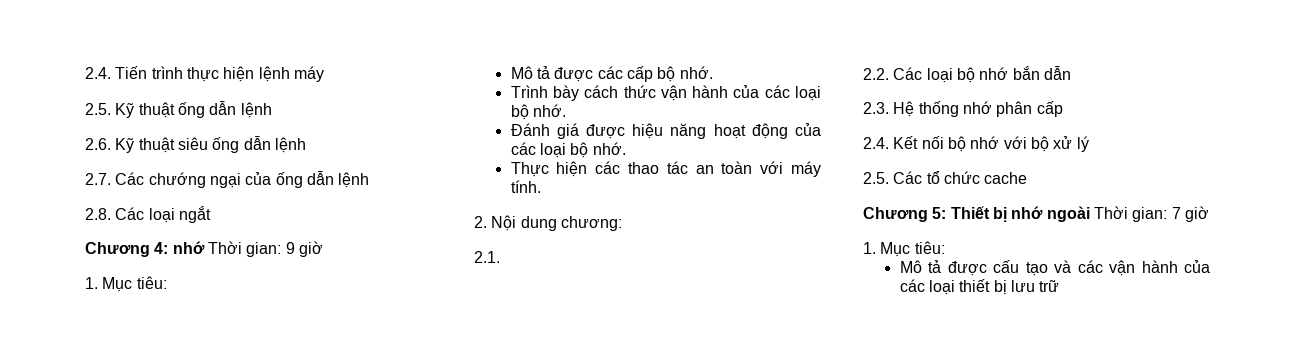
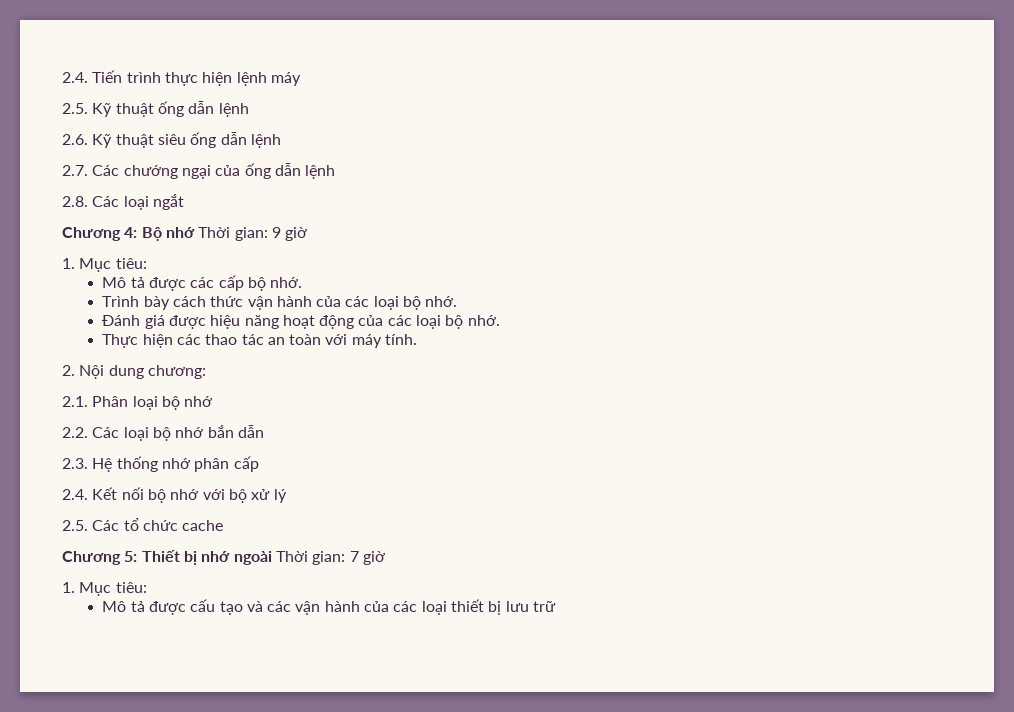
- Chương 4: nhớ Thời gian: 9 giờ
+ Chương 4: Bộ nhớ Thời gian: 9 giờ
- 2.1.
+ 2.1. Phân loại bộ nhớ

